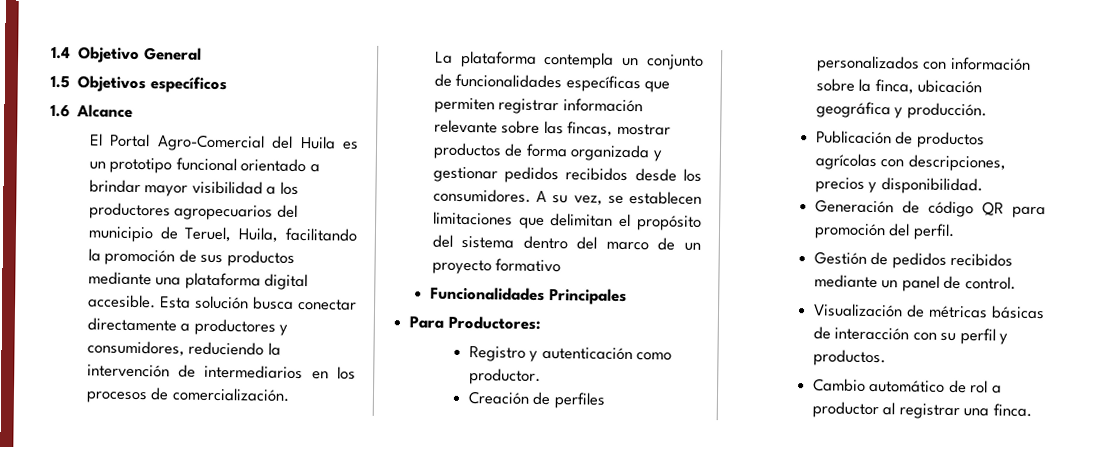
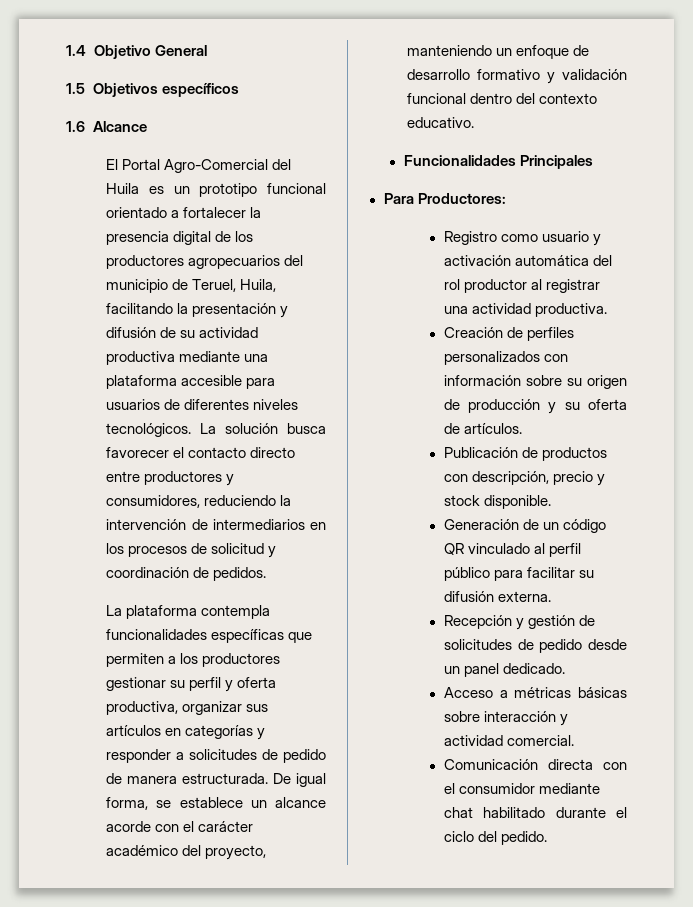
- El Portal Agro-Comercial del Huila es un prototipo funcional orientado a brindar mayor visibilidad a los productores agropecuarios del municipio de Teruel, Huila, facilitando la promoción de sus productos mediante una plataforma digital accesible. Esta solución busca conectar directamente a productores y consumidores, reduciendo la intervención de intermediarios en los procesos de comercialización.
+ El Portal Agro-Comercial del Huila es un prototipo funcional orientado a fortalecer la presencia digital de los productores agropecuarios del municipio de Teruel, Huila, facilitando la presentación y difusión de su actividad productiva mediante una plataforma accesible para usuarios de diferentes niveles tecnológicos. La solución busca favorecer el contacto directo entre productores y consumidores, reduciendo la intervención de intermediarios en los procesos de solicitud y coordinación de pedidos.
- La plataforma contempla un conjunto de funcionalidades específicas que permiten registrar información relevante sobre las fincas, mostrar productos de forma organizada y gestionar pedidos recibidos desde los consumidores. A su vez, se establecen limitaciones que delimitan el propósito del sistema dentro del marco de un proyecto formativo
+ La plataforma contempla funcionalidades específicas que permiten a los productores gestionar su perfil y oferta productiva, organizar sus artículos en categorías y responder a solicitudes de pedido de manera estructurada. De igual forma, se establece un alcance acorde con el carácter académico del proyecto, manteniendo un enfoque de desarrollo formativo y validación funcional dentro del contexto educativo.
- Registro y autenticación como productor.
+ Registro como usuario y activación automática del rol productor al registrar una actividad productiva.
- Creación de perfiles personalizados con información sobre la finca, ubicación geográfica y producción.
- Publicación de productos agrícolas con descripciones, precios y disponibilidad.
+ Creación de perfiles personalizados con información sobre su origen de producción y su oferta de artículos.
+ Publicación de productos con descripción, precio y stock disponible.
- Generación de código QR para promoción del perfil.
- Gestión de pedidos recibidos mediante un panel de control.
- Visualización de métricas básicas de interacción con su perfil y productos.
- Cambio automático de rol a productor al registrar una finca.
+ Generación de un código QR vinculado al perfil público para facilitar su difusión externa.
+ Recepción y gestión de solicitudes de pedido desde un panel dedicado.
+ Acceso a métricas básicas sobre interacción y actividad comercial.
+ Comunicación directa con el consumidor mediante chat habilitado durante el ciclo del pedido.

